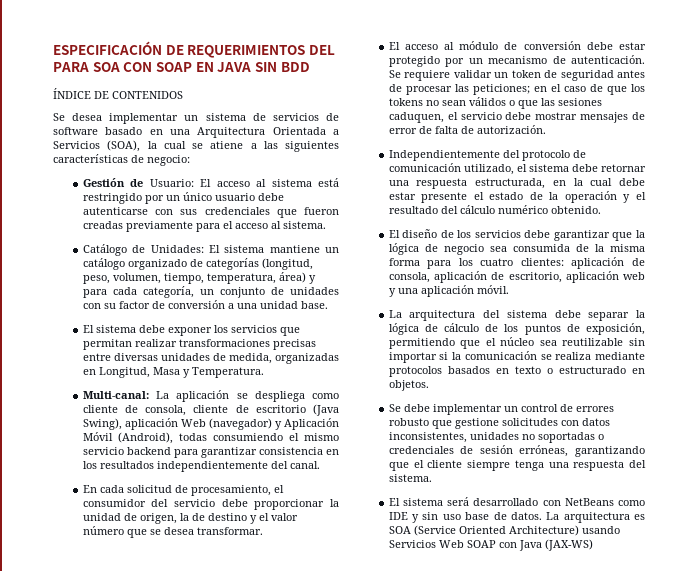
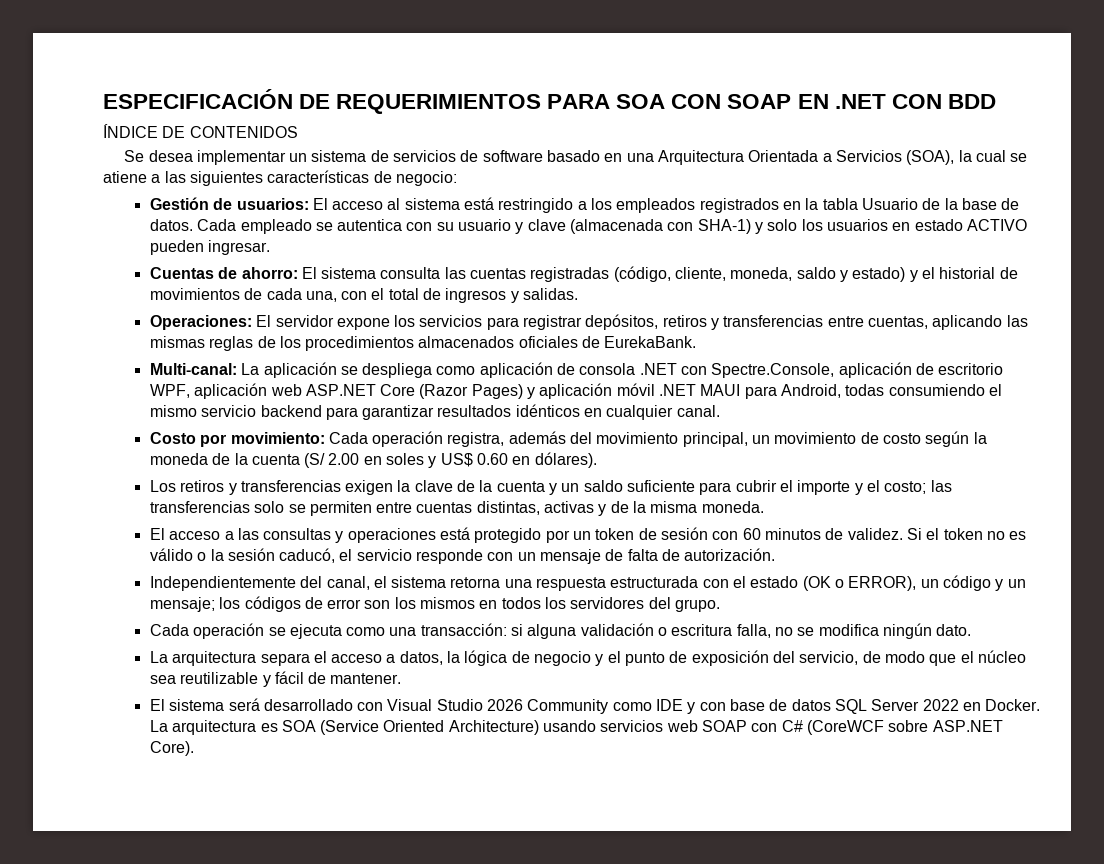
- ESPECIFICACIÓN DE REQUERIMIENTOS DEL PARA SOA CON SOAP EN JAVA SIN BDD
+ ESPECIFICACIÓN DE REQUERIMIENTOS PARA SOA CON SOAP EN .NET CON BDD
- Gestión de Usuario: El acceso al sistema está restringido por un único usuario debe autenticarse con sus credenciales que fueron creadas previamente para el acceso al sistema.
- Catálogo de Unidades: El sistema mantiene un catálogo organizado de categorías (longitud, peso, volumen, tiempo, temperatura, área) y para cada categoría, un conjunto de unidades con su factor de conversión a una unidad base.
- El sistema debe exponer los servicios que permitan realizar transformaciones precisas entre diversas unidades de medida, organizadas en Longitud, Masa y Temperatura.
+ Gestión de usuarios: El acceso al sistema está restringido a los empleados registrados en la tabla Usuario de la base de datos. Cada empleado se autentica con su usuario y clave (almacenada con SHA-1) y solo los usuarios en estado ACTIVO pueden ingresar.
+ Cuentas de ahorro: El sistema consulta las cuentas registradas (código, cliente, moneda, saldo y estado) y el historial de movimientos de cada una, con el total de ingresos y salidas.
+ Operaciones: El servidor expone los servicios para registrar depósitos, retiros y transferencias entre cuentas, aplicando las mismas reglas de los procedimientos almacenados oficiales de EurekaBank.
- Multi-canal: La aplicación se despliega como cliente de consola, cliente de escritorio (Java Swing), aplicación Web (navegador) y Aplicación Móvil (Android), todas consumiendo el mismo servicio backend para garantizar consistencia en los resultados independientemente del canal.
- En cada solicitud de procesamiento, el consumidor del servicio debe proporcionar la unidad de origen, la de destino y el valor número que se desea transformar.
- El acceso al módulo de conversión debe estar protegido por un mecanismo de autenticación. Se requiere validar un token de seguridad antes de procesar las peticiones; en el caso de que los tokens no sean válidos o que las sesiones caduquen, el servicio debe mostrar mensajes de error de falta de autorización.
+ Multi-canal: La aplicación se despliega como aplicación de consola .NET con Spectre.Console, aplicación de escritorio WPF, aplicación web ASP.NET Core (Razor Pages) y aplicación móvil .NET MAUI para Android, todas consumiendo el mismo servicio backend para garantizar resultados idénticos en cualquier canal.
+ Costo por movimiento: Cada operación registra, además del movimiento principal, un movimiento de costo según la moneda de la cuenta (S/ 2.00 en soles y US$ 0.60 en dólares).
+ Los retiros y transferencias exigen la clave de la cuenta y un saldo suficiente para cubrir el importe y el costo; las transferencias solo se permiten entre cuentas distintas, activas y de la misma moneda.
+ El acceso a las consultas y operaciones está protegido por un token de sesión con 60 minutos de validez. Si el token no es válido o la sesión caducó, el servicio responde con un mensaje de falta de autorización.
- Independientemente del protocolo de comunicación utilizado, el sistema debe retornar una respuesta estructurada, en la cual debe estar presente el estado de la operación y el resultado del cálculo numérico obtenido.
- El diseño de los servicios debe garantizar que la lógica de negocio sea consumida de la misma forma para los cuatro clientes: aplicación de consola, aplicación de escritorio, aplicación web y una aplicación móvil.
- La arquitectura del sistema debe separar la lógica de cálculo de los puntos de exposición, permitiendo que el núcleo sea reutilizable sin importar si la comunicación se realiza mediante protocolos basados en texto o estructurado en objetos.
- Se debe implementar un control de errores robusto que gestione solicitudes con datos inconsistentes, unidades no soportadas o credenciales de sesión erróneas, garantizando que el cliente siempre tenga una respuesta del sistema.
+ Independientemente del canal, el sistema retorna una respuesta estructurada con el estado (OK o ERROR), un código y un mensaje; los códigos de error son los mismos en todos los servidores del grupo.
+ Cada operación se ejecuta como una transacción: si alguna validación o escritura falla, no se modifica ningún dato.
+ La arquitectura separa el acceso a datos, la lógica de negocio y el punto de exposición del servicio, de modo que el núcleo sea reutilizable y fácil de mantener.
- El sistema será desarrollado con NetBeans como IDE y sin uso base de datos.
+ El sistema será desarrollado con Visual Studio 2026 Community como IDE y con base de datos SQL Server 2022 en Docker.
- La arquitectura es SOA (Service Oriented Architecture) usando Servicios Web SOAP con Java (JAX-WS)
+ La arquitectura es SOA (Service Oriented Architecture) usando servicios web SOAP con C# (CoreWCF sobre ASP.NET Core).

